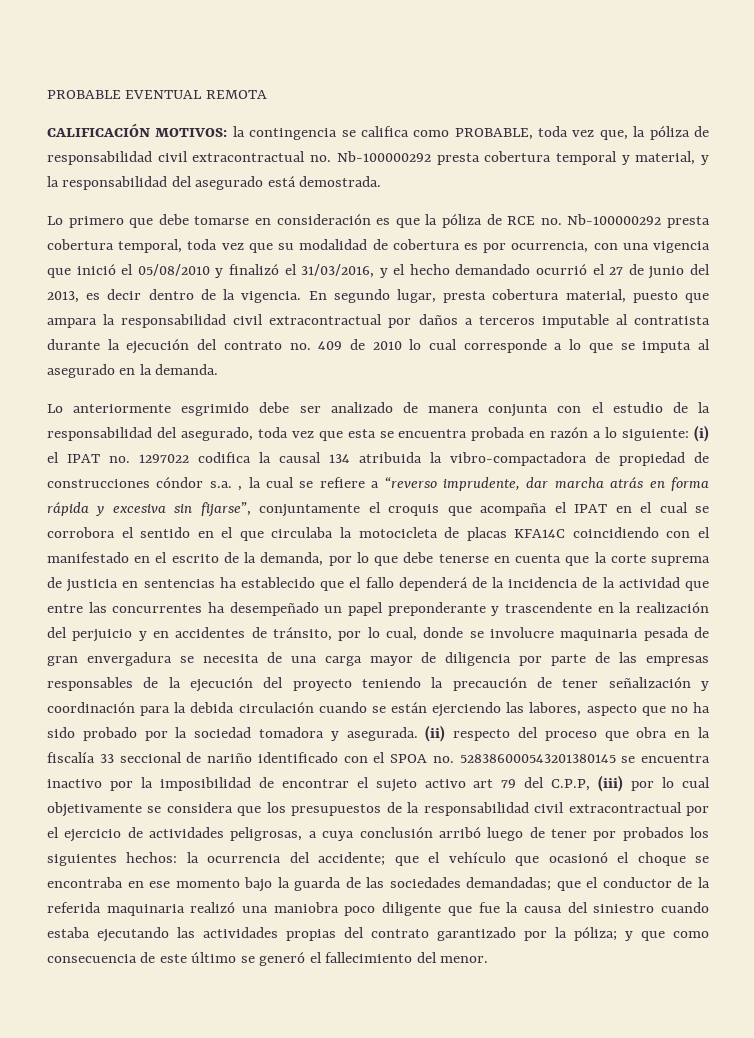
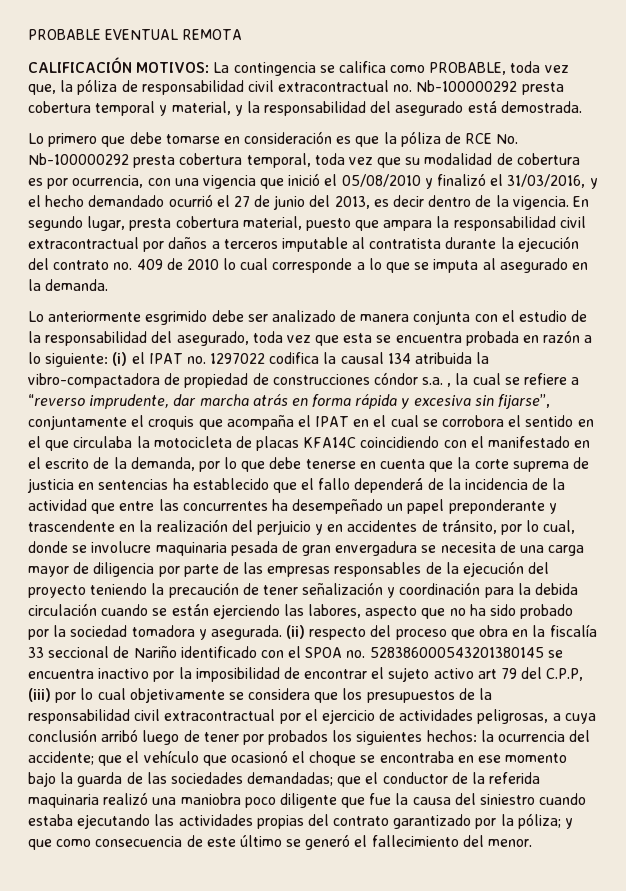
- CALIFICACIÓN MOTIVOS: la contingencia se califica como PROBABLE, toda vez que, la póliza de responsabilidad civil extracontractual no. Nb-100000292 presta cobertura temporal y material, y la responsabilidad del asegurado está demostrada.
+ CALIFICACIÓN MOTIVOS: La contingencia se califica como PROBABLE, toda vez que, la póliza de responsabilidad civil extracontractual no. Nb-100000292 presta cobertura temporal y material, y la responsabilidad del asegurado está demostrada.
- Lo primero que debe tomarse en consideración es que la póliza de RCE no. Nb-100000292 presta cobertura temporal, toda vez que su modalidad de cobertura es por ocurrencia, con una vigencia que inició el 05/08/2010 y finalizó el 31/03/2016, y el hecho demandado ocurrió el 27 de junio del 2013, es decir dentro de la vigencia.
+ Lo primero que debe tomarse en consideración es que la póliza de RCE No. Nb-100000292 presta cobertura temporal, toda vez que su modalidad de cobertura es por ocurrencia, con una vigencia que inició el 05/08/2010 y finalizó el 31/03/2016, y el hecho demandado ocurrió el 27 de junio del 2013, es decir dentro de la vigencia.
- (ii) respecto del proceso que obra en la fiscalía 33 seccional de nariño identificado con el SPOA no. 528386000543201380145 se encuentra inactivo por la imposibilidad de encontrar el sujeto activo art 79 del C.P.P, (iii) por lo cual objetivamente se considera que los presupuestos de la responsabilidad civil extracontractual por el ejercicio de actividades peligrosas, a cuya conclusión arribó luego de tener por probados los siguientes hechos:
+ (ii) respecto del proceso que obra en la fiscalía 33 seccional de Nariño identificado con el SPOA no. 528386000543201380145 se encuentra inactivo por la imposibilidad de encontrar el sujeto activo art 79 del C.P.P, (iii) por lo cual objetivamente se considera que los presupuestos de la responsabilidad civil extracontractual por el ejercicio de actividades peligrosas, a cuya conclusión arribó luego de tener por probados los siguientes hechos:

